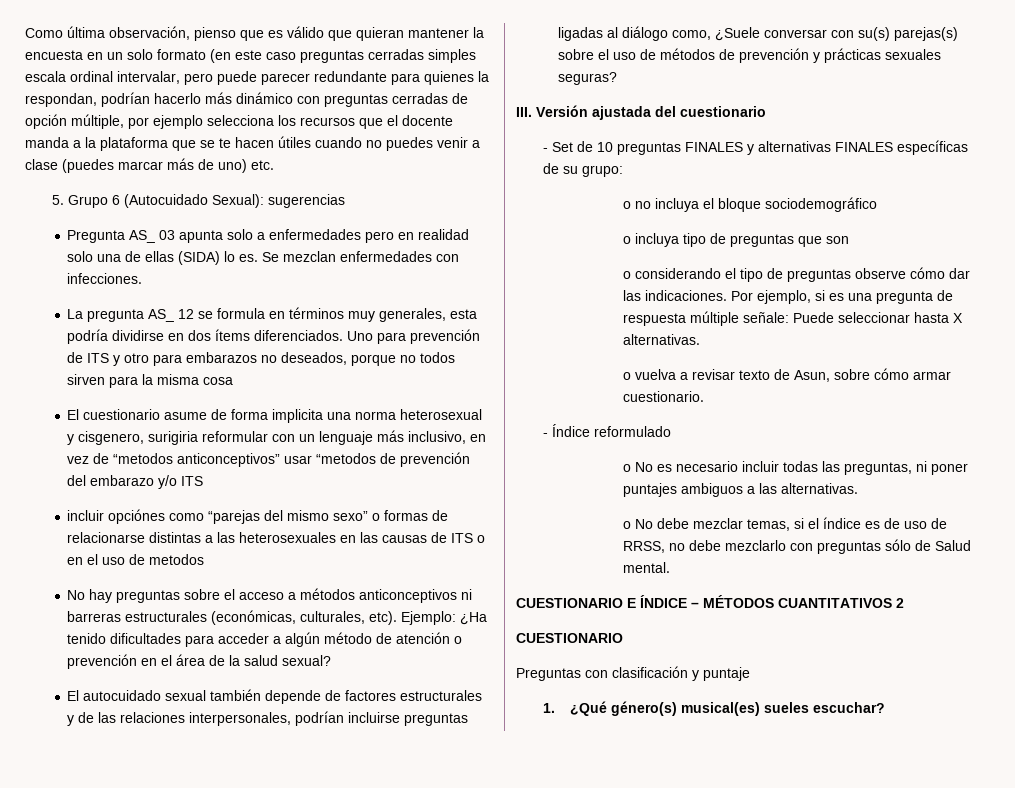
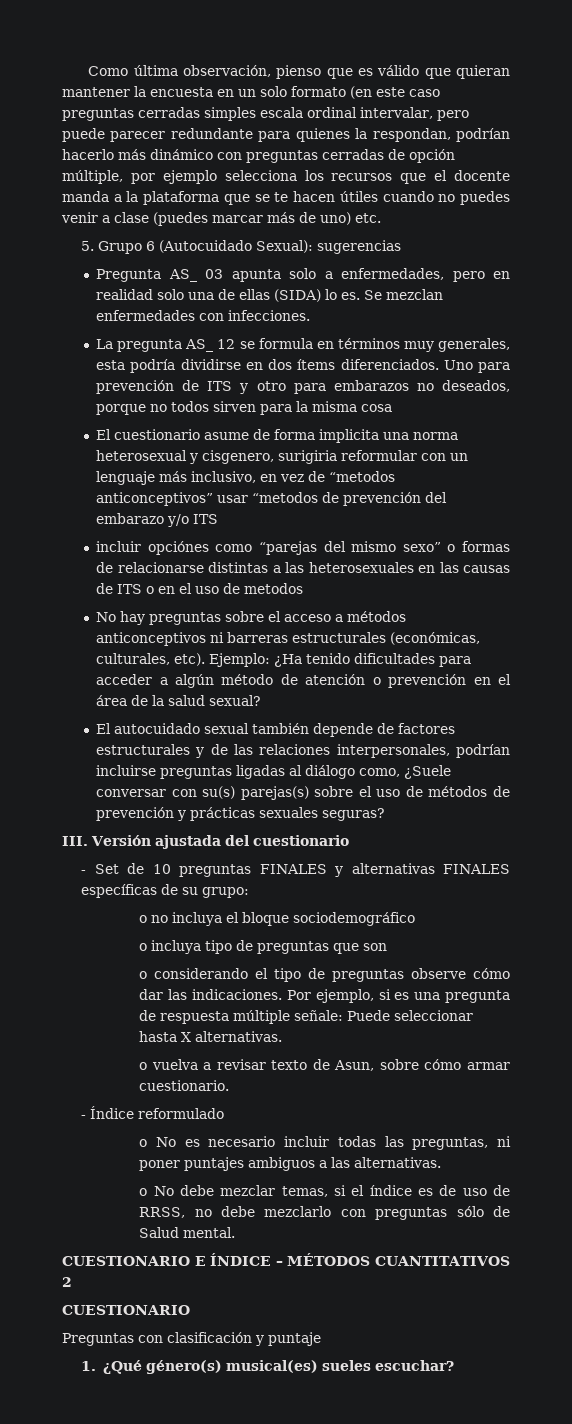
- Pregunta AS_ 03 apunta solo a enfermedades pero en realidad solo una de ellas (SIDA) lo es.
+ Pregunta AS_ 03 apunta solo a enfermedades, pero en realidad solo una de ellas (SIDA) lo es.

